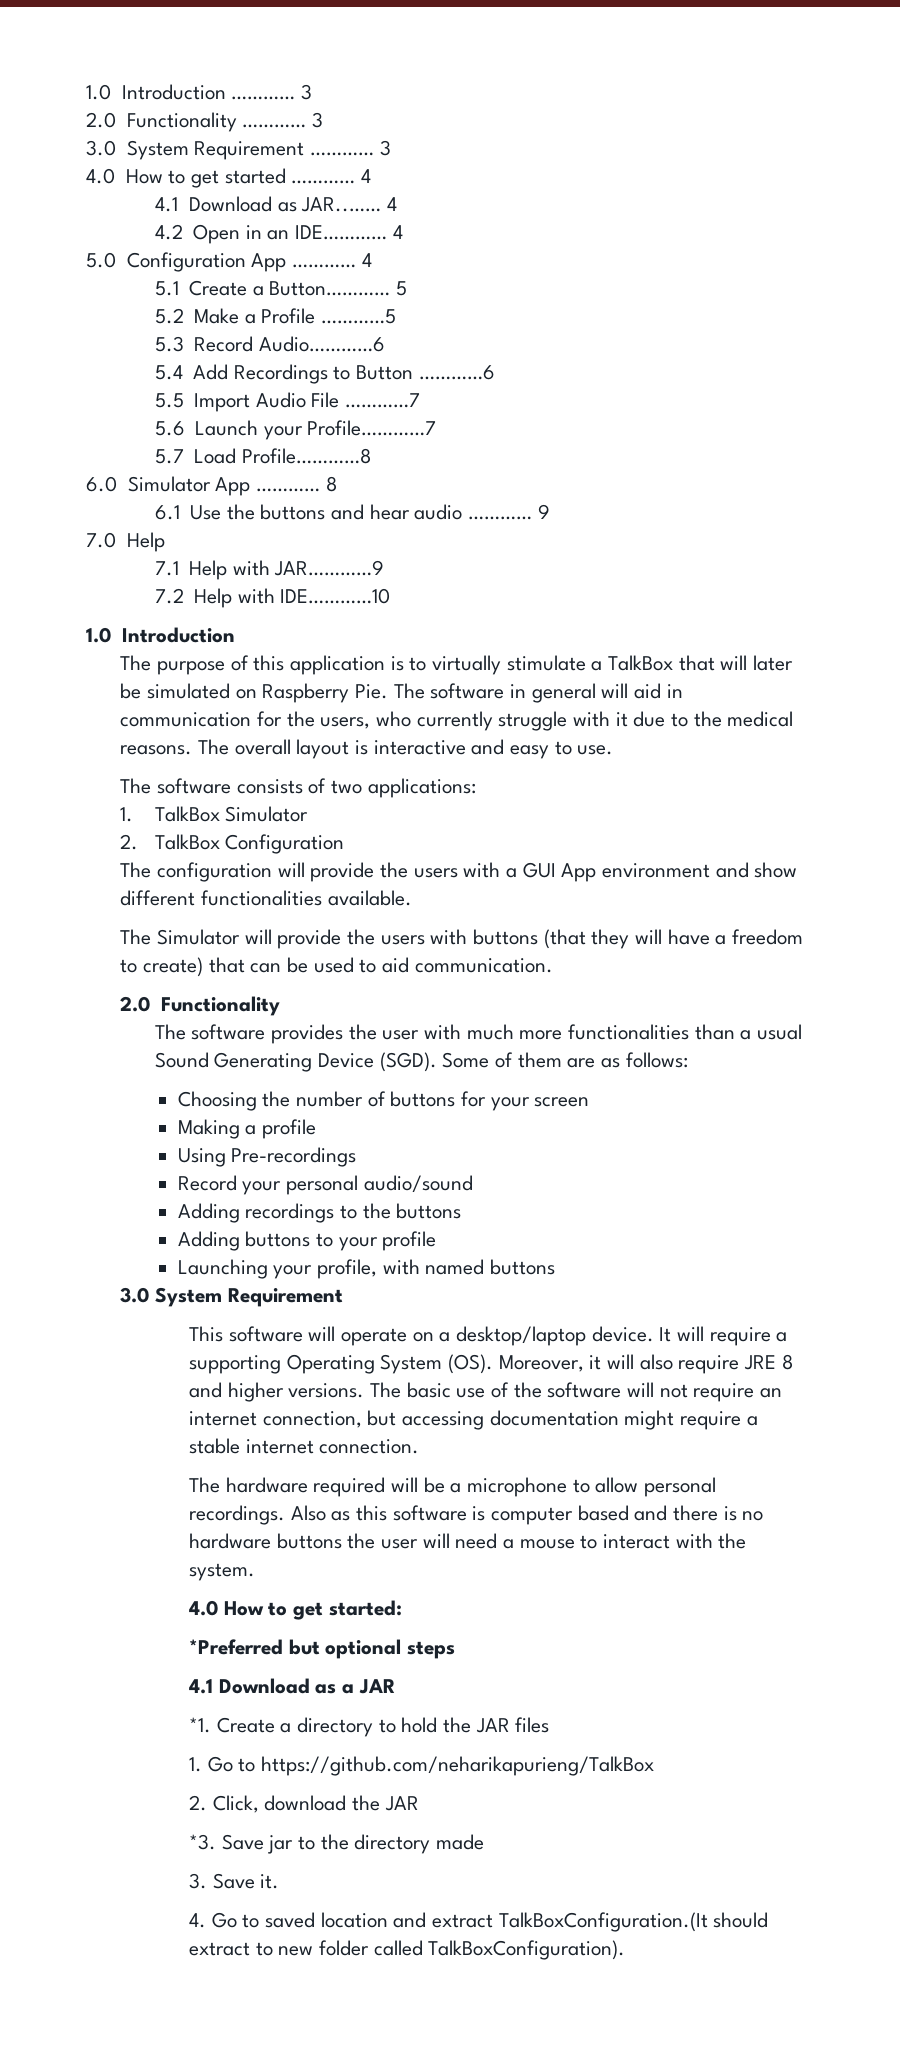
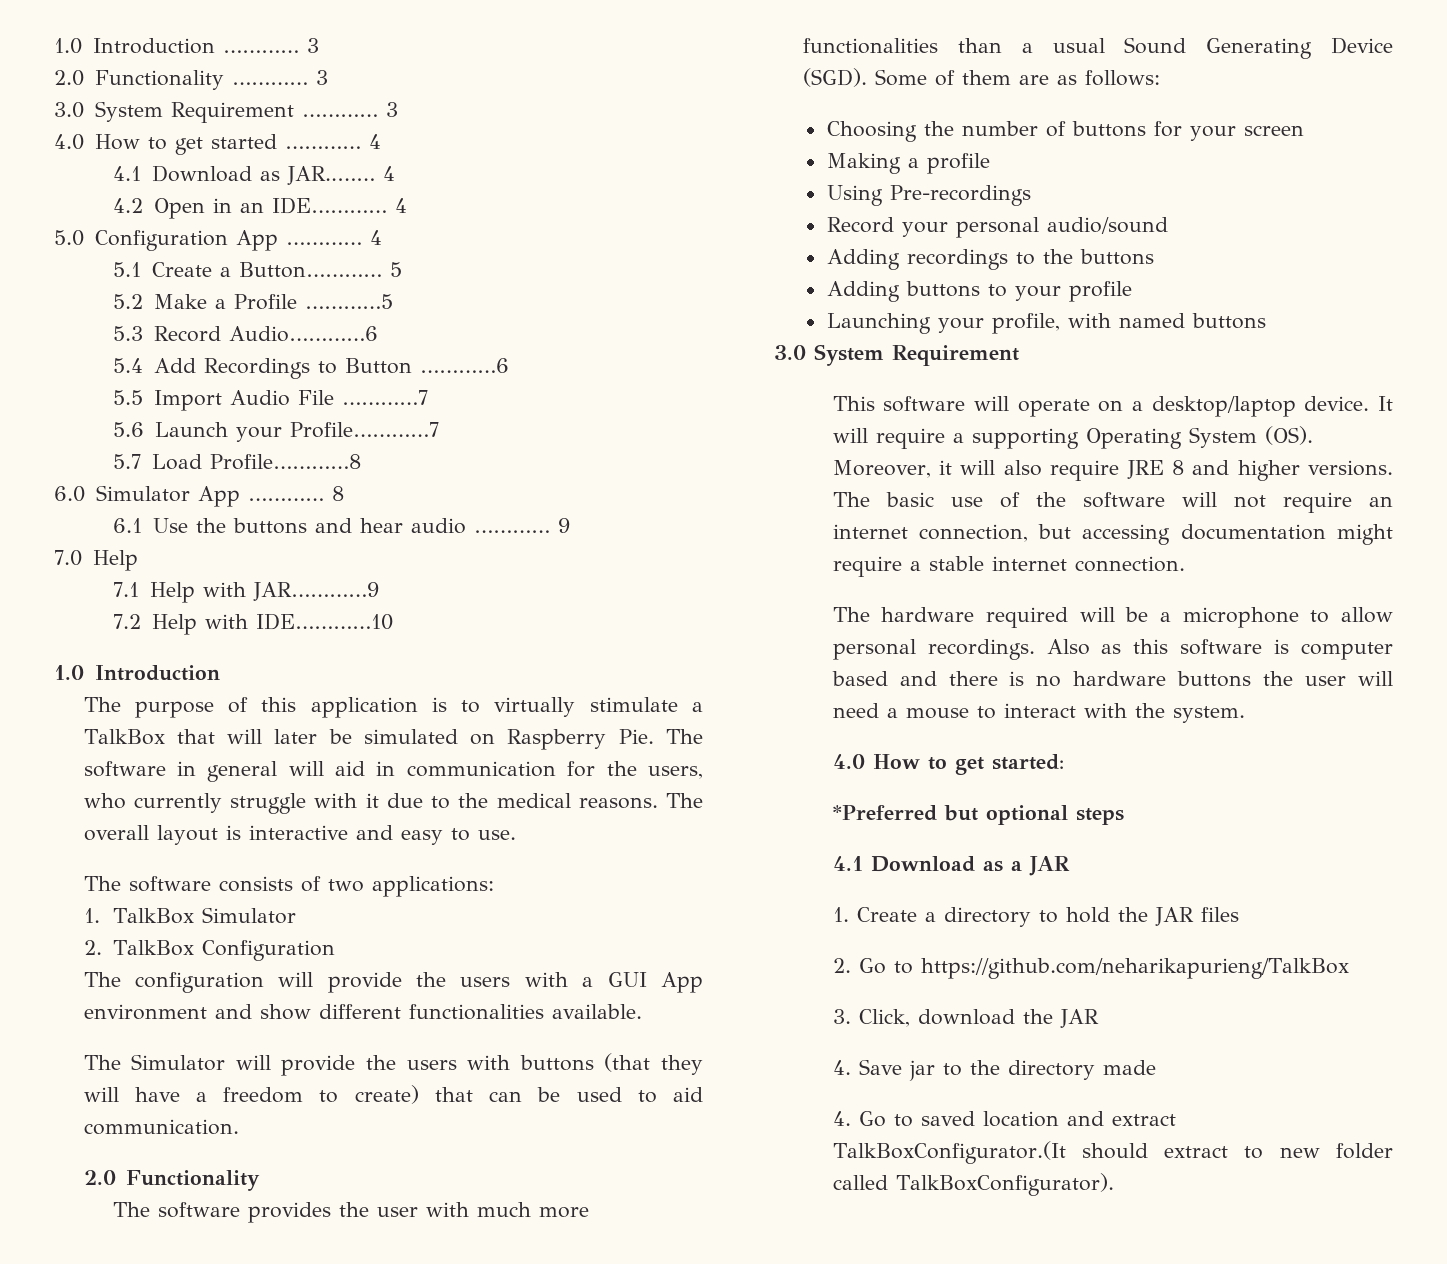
- *1. Create a directory to hold the JAR files
+ 1. Create a directory to hold the JAR files
- 1. Go to https://github.com/neharikapurieng/TalkBox
+ 2. Go to https://github.com/neharikapurieng/TalkBox
- 2. Click, download the JAR
+ 3. Click, download the JAR
- *3. Save jar to the directory made
+ 4. Save jar to the directory made
- 3. Save it.
- 4. Go to saved location and extract TalkBoxConfiguration.(It should extract to new folder called TalkBoxConfiguration).
+ 4. Go to saved location and extract TalkBoxConfigurator.(It should extract to new folder called TalkBoxConfigurator).

